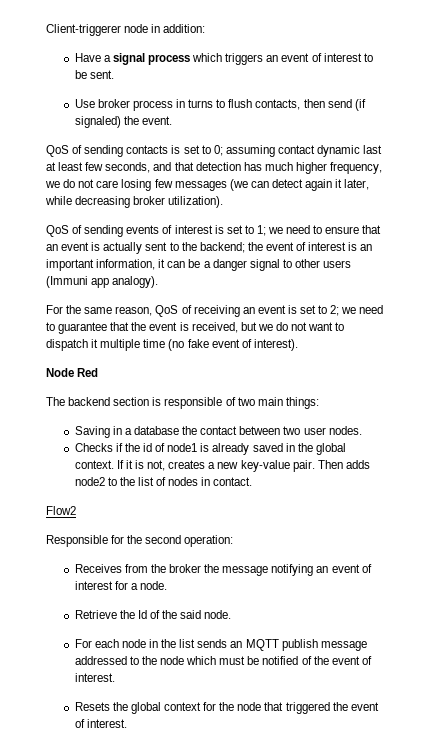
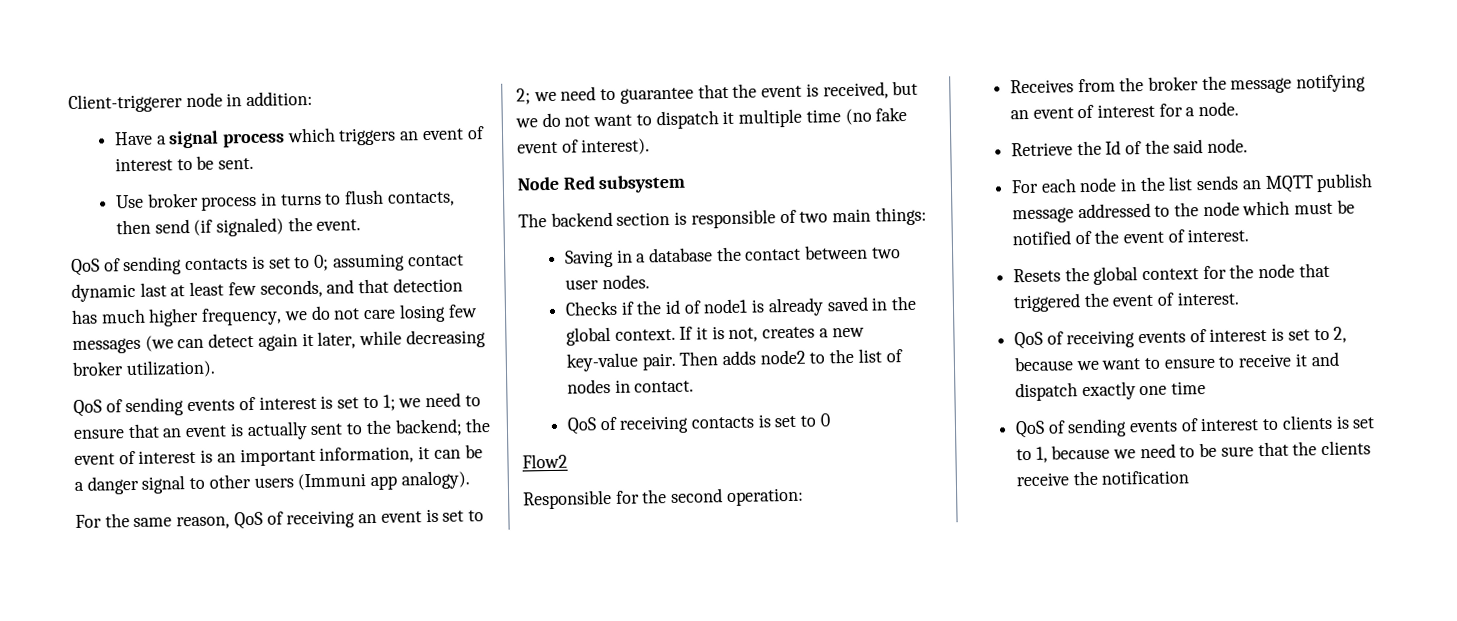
- Node Red
+ Node Red subsystem
+ QoS of receiving contacts is set to 0
+ QoS of receiving events of interest is set to 2, because we want to ensure to receive it and dispatch exactly one time
+ QoS of sending events of interest to clients is set to 1, because we need to be sure that the clients receive the notification

